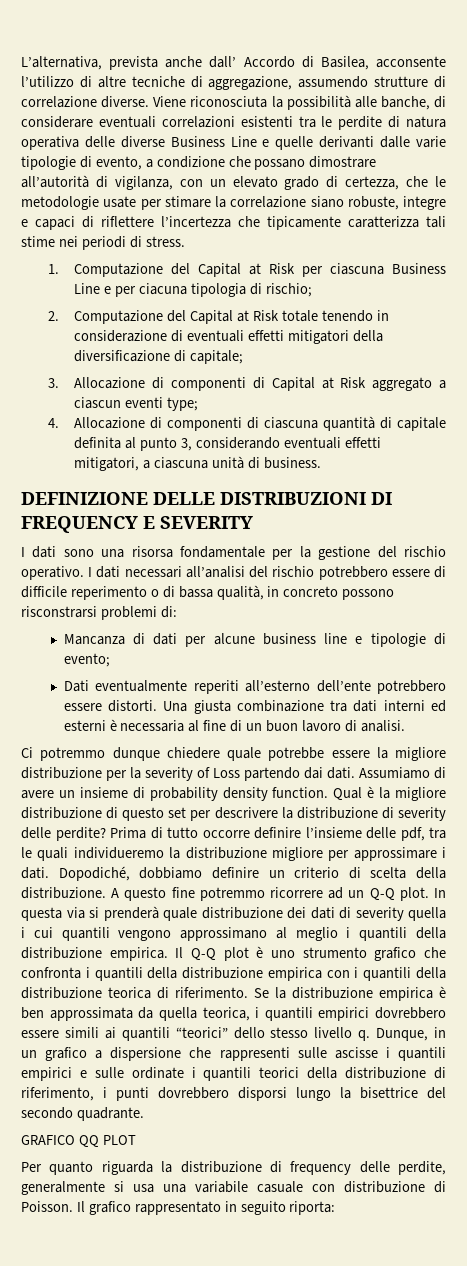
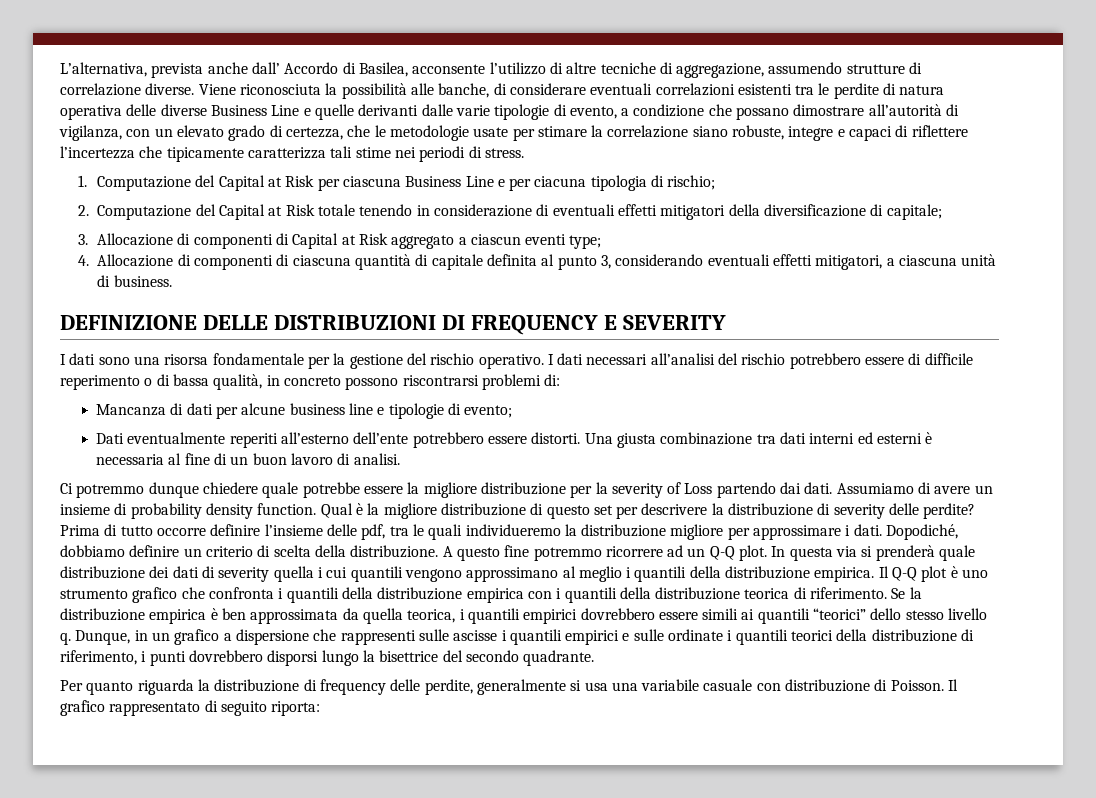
- I dati necessari all’analisi del rischio potrebbero essere di difficile reperimento o di bassa qualità, in concreto possono risconstrarsi problemi di:
+ I dati necessari all’analisi del rischio potrebbero essere di difficile reperimento o di bassa qualità, in concreto possono riscontrarsi problemi di:
- GRAFICO QQ PLOT
- Il grafico rappresentato in seguito riporta:
+ Il grafico rappresentato di seguito riporta:

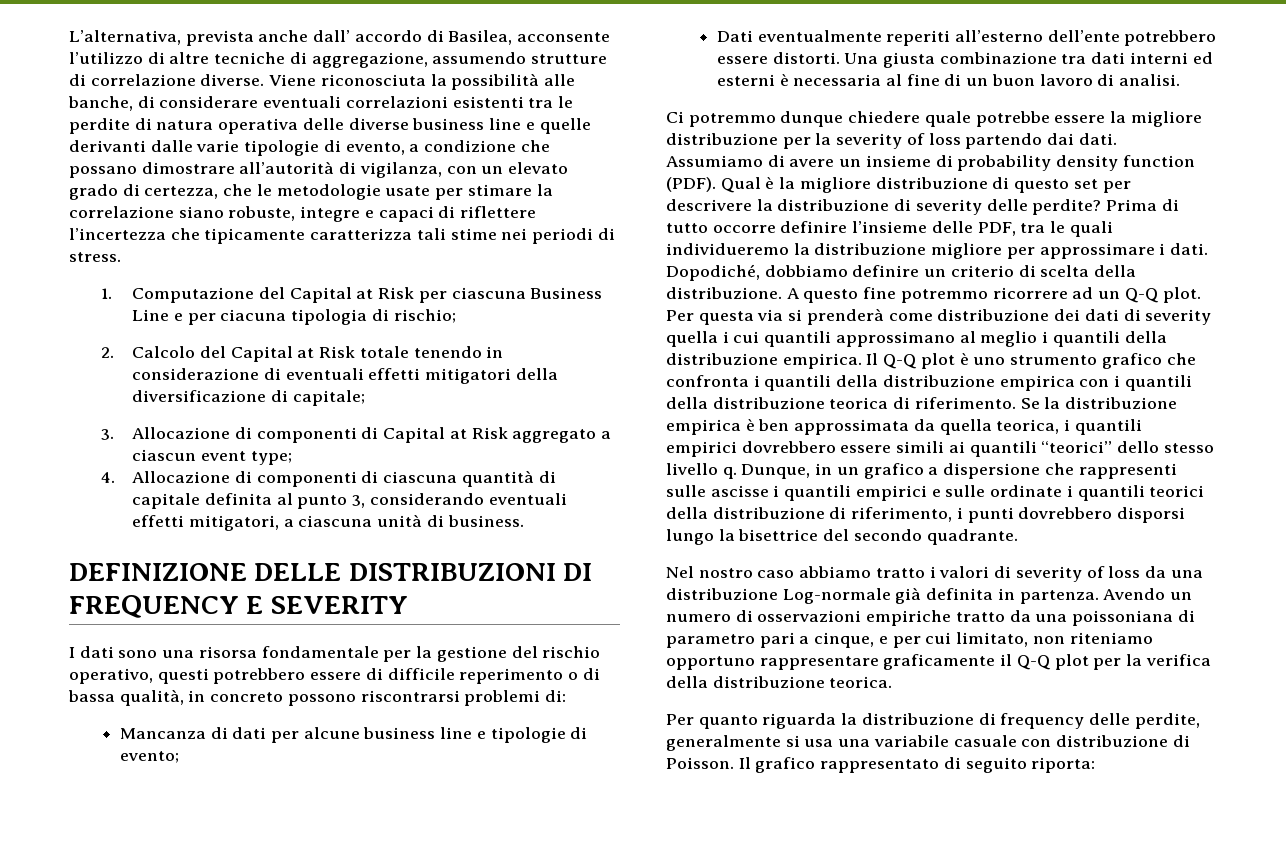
- L’alternativa, prevista anche dall’ Accordo di Basilea, acconsente l’utilizzo di altre tecniche di aggregazione, assumendo strutture di correlazione diverse.
+ L’alternativa, prevista anche dall’ accordo di Basilea, acconsente l’utilizzo di altre tecniche di aggregazione, assumendo strutture di correlazione diverse.
- Viene riconosciuta la possibilità alle banche, di considerare eventuali correlazioni esistenti tra le perdite di natura operativa delle diverse Business Line e quelle derivanti dalle varie tipologie di evento, a condizione che possano dimostrare all’autorità di vigilanza, con un elevato grado di certezza, che le metodologie usate per stimare la correlazione siano robuste, integre e capaci di riflettere l’incertezza che tipicamente caratterizza tali stime nei periodi di stress.
+ Viene riconosciuta la possibilità alle banche, di considerare eventuali correlazioni esistenti tra le perdite di natura operativa delle diverse business line e quelle derivanti dalle varie tipologie di evento, a condizione che possano dimostrare all’autorità di vigilanza, con un elevato grado di certezza, che le metodologie usate per stimare la correlazione siano robuste, integre e capaci di riflettere l’incertezza che tipicamente caratterizza tali stime nei periodi di stress.
- 2. Computazione del Capital at Risk totale tenendo in considerazione di eventuali effetti mitigatori della diversificazione di capitale;
+ 2. Calcolo del Capital at Risk totale tenendo in considerazione di eventuali effetti mitigatori della diversificazione di capitale;
- 3. Allocazione di componenti di Capital at Risk aggregato a ciascun eventi type;
+ 3. Allocazione di componenti di Capital at Risk aggregato a ciascun event type;
- I dati sono una risorsa fondamentale per la gestione del rischio operativo. I dati necessari all’analisi del rischio potrebbero essere di difficile reperimento o di bassa qualità, in concreto possono riscontrarsi problemi di:
+ I dati sono una risorsa fondamentale per la gestione del rischio operativo, questi potrebbero essere di difficile reperimento o di bassa qualità, in concreto possono riscontrarsi problemi di:
- Ci potremmo dunque chiedere quale potrebbe essere la migliore distribuzione per la severity of Loss partendo dai dati.
+ Ci potremmo dunque chiedere quale potrebbe essere la migliore distribuzione per la severity of loss partendo dai dati.
- Assumiamo di avere un insieme di probability density function.
+ Assumiamo di avere un insieme di probability density function (PDF).
- Prima di tutto occorre definire l’insieme delle pdf, tra le quali individueremo la distribuzione migliore per approssimare i dati.
+ Prima di tutto occorre definire l’insieme delle PDF, tra le quali individueremo la distribuzione migliore per approssimare i dati.
- In questa via si prenderà quale distribuzione dei dati di severity quella i cui quantili vengono approssimano al meglio i quantili della distribuzione empirica.
+ Per questa via si prenderà come distribuzione dei dati di severity quella i cui quantili approssimano al meglio i quantili della distribuzione empirica.
+ Nel nostro caso abbiamo tratto i valori di severity of loss da una distribuzione Log-normale già definita in partenza. Avendo un numero di osservazioni empiriche tratto da una poissoniana di parametro pari a cinque, e per cui limitato, non riteniamo opportuno rappresentare graficamente il Q-Q plot per la verifica della distribuzione teorica.

